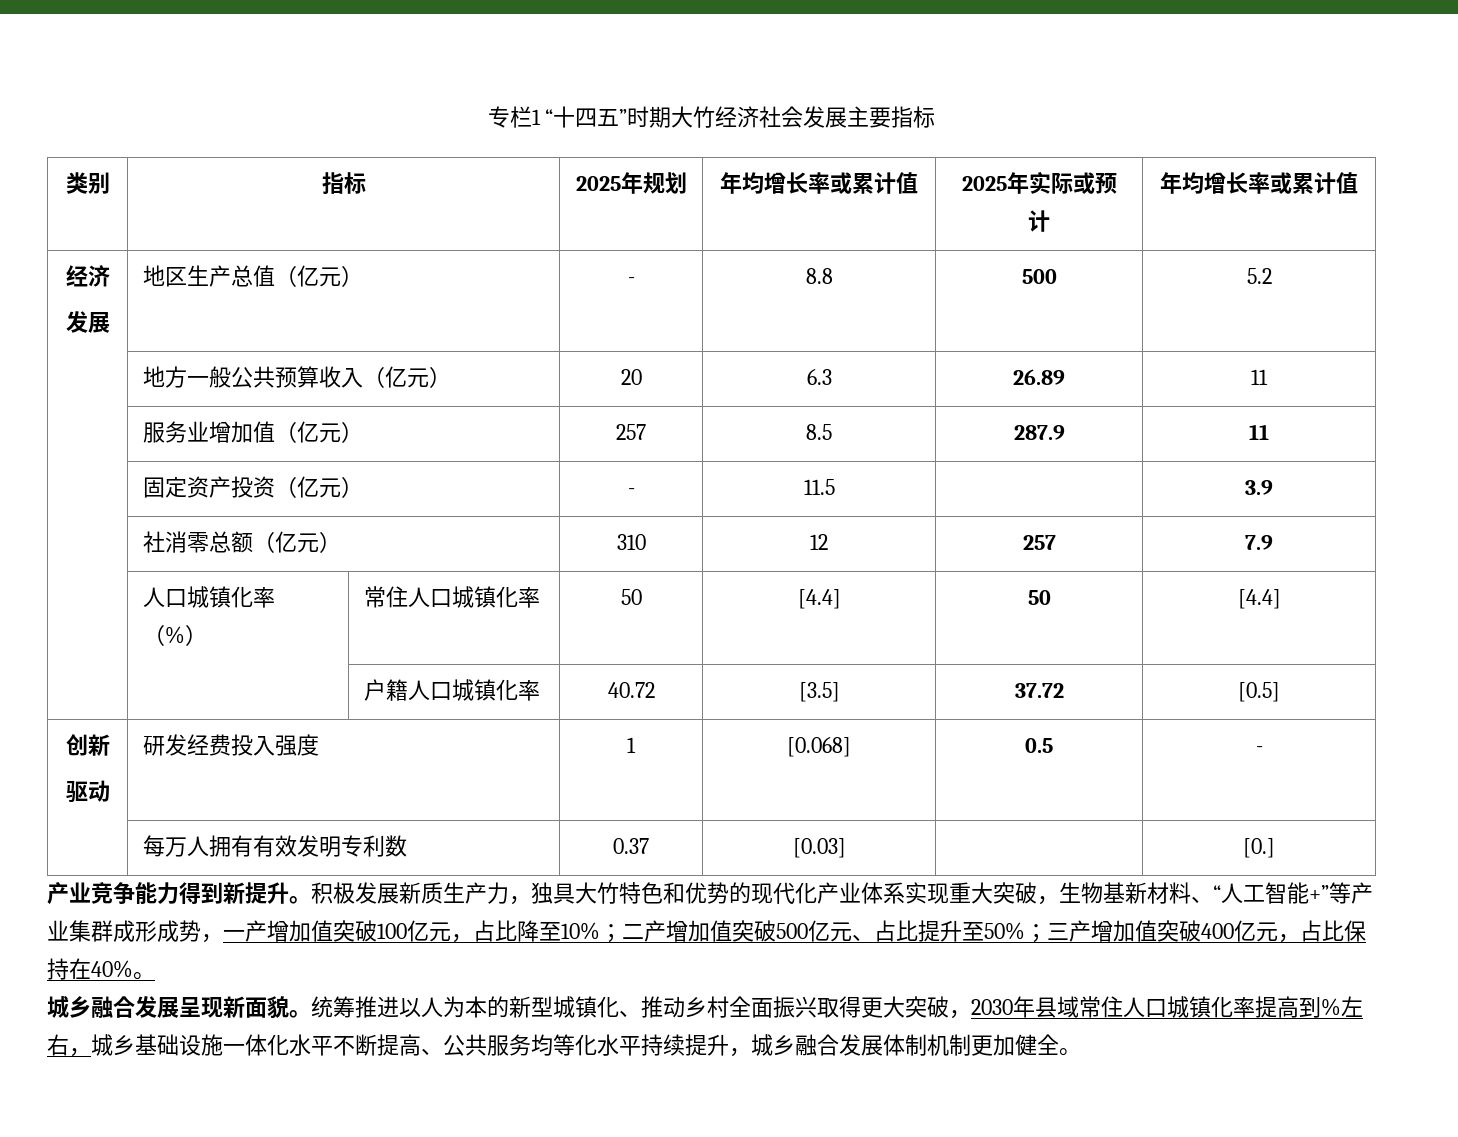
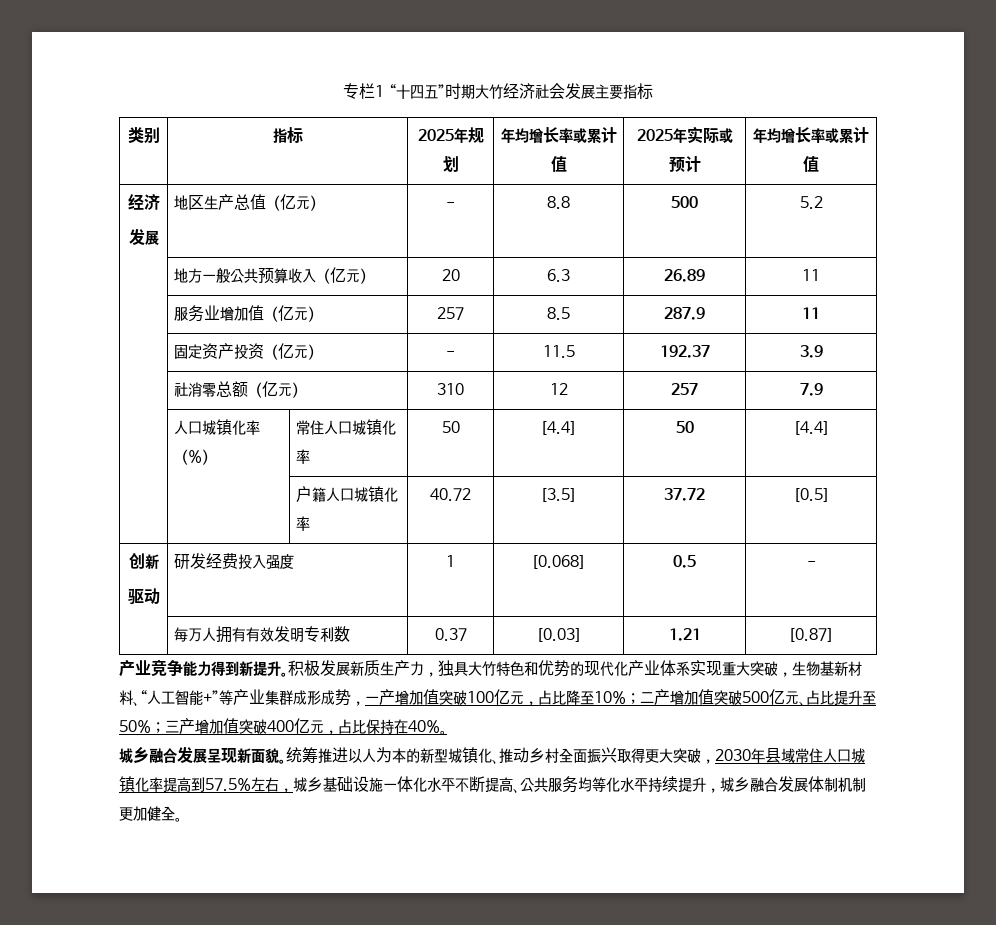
- | 固定资产投资（亿元） | - | 11.5 | | 3.9
+ | 固定资产投资（亿元） | - | 11.5 | 192.37 | 3.9
- | 每万人拥有有效发明专利数 | 0.37 | [0.03] | | [0.]
+ | 每万人拥有有效发明专利数 | 0.37 | [0.03] | 1.21 | [0.87]
- 统筹推进以人为本的新型城镇化、推动乡村全面振兴取得更大突破，2030年县域常住人口城镇化率提高到%左右，城乡基础设施一体化水平不断提高、公共服务均等化水平持续提升，城乡融合发展体制机制更加健全。
+ 统筹推进以人为本的新型城镇化、推动乡村全面振兴取得更大突破，2030年县域常住人口城镇化率提高到57.5%左右，城乡基础设施一体化水平不断提高、公共服务均等化水平持续提升，城乡融合发展体制机制更加健全。

